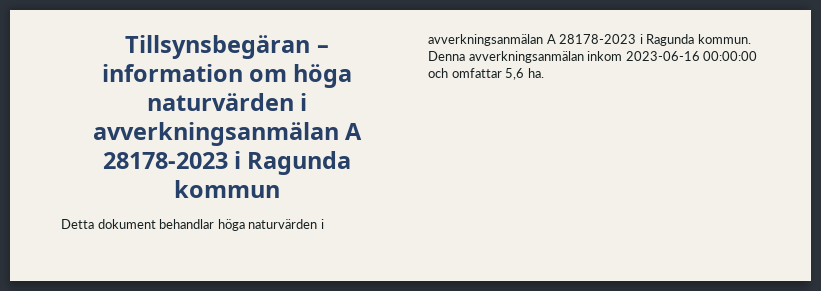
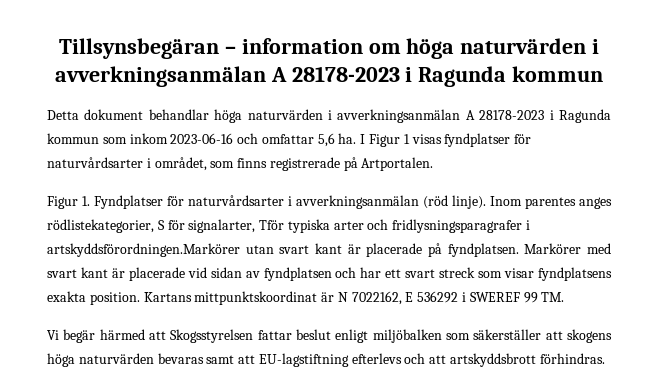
- Detta dokument behandlar höga naturvärden i avverkningsanmälan A 28178-2023 i Ragunda kommun. Denna avverkningsanmälan inkom 2023-06-16 00:00:00 och omfattar 5,6 ha.
+ Detta dokument behandlar höga naturvärden i avverkningsanmälan A 28178-2023 i Ragunda kommun som inkom 2023-06-16 och omfattar 5,6 ha.
+ I Figur 1 visas fyndplatser för naturvårdsarter i området, som finns registrerade på Artportalen.
+ Figur 1. Fyndplatser för naturvårdsarter i avverkningsanmälan (röd linje). Inom parentes anges rödlistekategorier, S för signalarter, Tför typiska arter och fridlysningsparagrafer i artskyddsförordningen.Markörer utan svart kant är placerade på fyndplatsen. Markörer med svart kant är placerade vid sidan av fyndplatsen och har ett svart streck som visar fyndplatsens exakta position. Kartans mittpunktskoordinat är N 7022162, E 536292 i SWEREF 99 TM.
+ Vi begär härmed att Skogsstyrelsen fattar beslut enligt miljöbalken som säkerställer att skogens höga naturvärden bevaras samt att EU-lagstiftning efterlevs och att artskyddsbrott förhindras.

